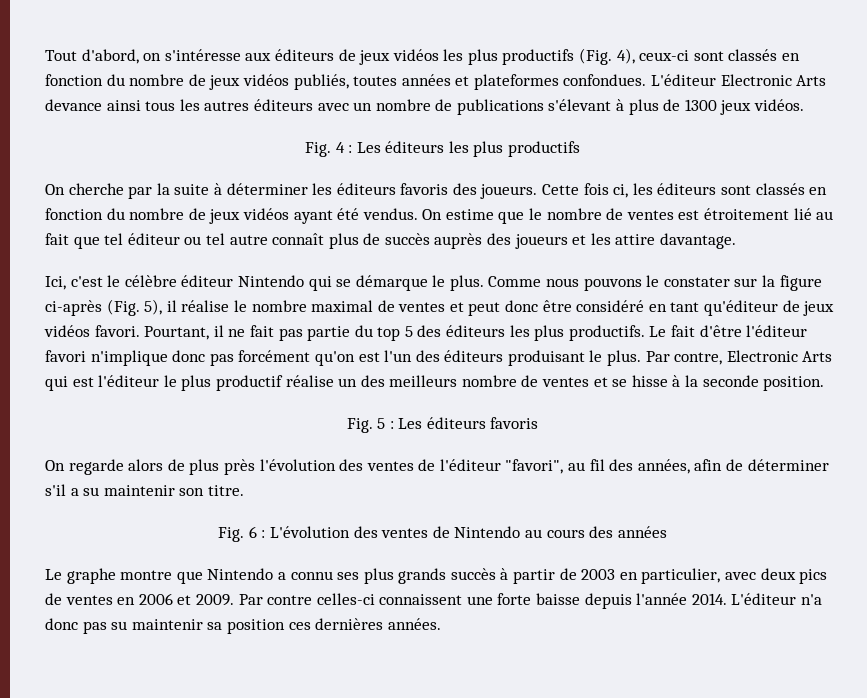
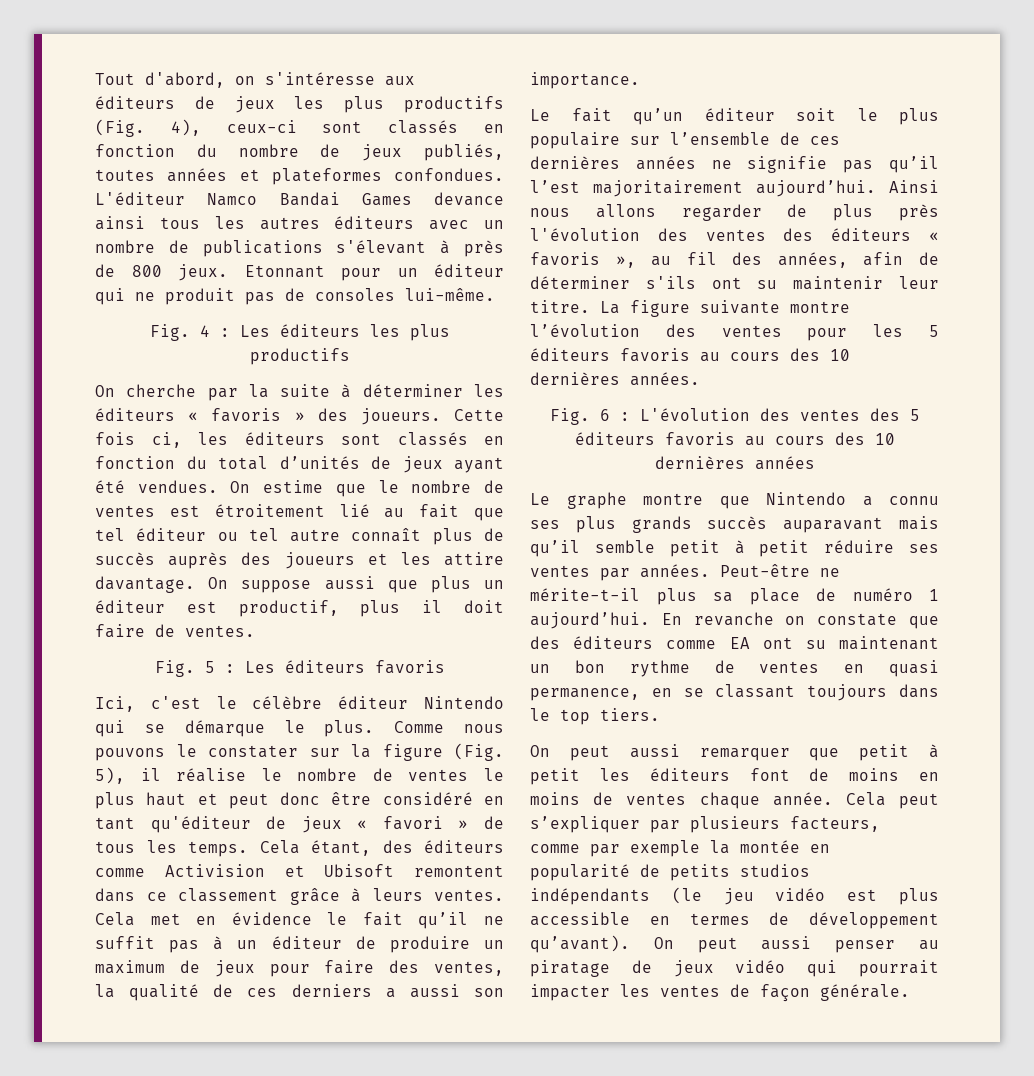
- Tout d'abord, on s'intéresse aux éditeurs de jeux vidéos les plus productifs (Fig. 4), ceux-ci sont classés en fonction du nombre de jeux vidéos publiés, toutes années et plateformes confondues.
+ Tout d'abord, on s'intéresse aux éditeurs de jeux les plus productifs (Fig. 4), ceux-ci sont classés en fonction du nombre de jeux publiés, toutes années et plateformes confondues.
- L'éditeur Electronic Arts devance ainsi tous les autres éditeurs avec un nombre de publications s'élevant à plus de 1300 jeux vidéos.
+ L'éditeur Namco Bandai Games devance ainsi tous les autres éditeurs avec un nombre de publications s'élevant à près de 800 jeux. Etonnant pour un éditeur qui ne produit pas de consoles lui-même.
- On cherche par la suite à déterminer les éditeurs favoris des joueurs.
+ On cherche par la suite à déterminer les éditeurs « favoris » des joueurs.
- Cette fois ci, les éditeurs sont classés en fonction du nombre de jeux vidéos ayant été vendus.
+ Cette fois ci, les éditeurs sont classés en fonction du total d’unités de jeux ayant été vendues.
+ On suppose aussi que plus un éditeur est productif, plus il doit faire de ventes.
+ Fig. 5 : Les éditeurs favoris
- Comme nous pouvons le constater sur la figure ci-après (Fig. 5), il réalise le nombre maximal de ventes et peut donc être considéré en tant qu'éditeur de jeux vidéos favori. Pourtant, il ne fait pas partie du top 5 des éditeurs les plus productifs. Le fait d'être l'éditeur favori n'implique donc pas forcément qu'on est l'un des éditeurs produisant le plus. Par contre, Electronic Arts qui est l'éditeur le plus productif réalise un des meilleurs nombre de ventes et se hisse à la seconde position.
- Fig. 5 : Les éditeurs favoris
- On regarde alors de plus près l'évolution des ventes de l'éditeur "favori", au fil des années, afin de déterminer s'il a su maintenir son titre.
+ Comme nous pouvons le constater sur la figure (Fig. 5), il réalise le nombre de ventes le plus haut et peut donc être considéré en tant qu'éditeur de jeux « favori » de tous les temps. Cela étant, des éditeurs comme Activision et Ubisoft remontent dans ce classement grâce à leurs ventes. Cela met en évidence le fait qu’il ne suffit pas à un éditeur de produire un maximum de jeux pour faire des ventes, la qualité de ces derniers a aussi son importance.
+ Le fait qu’un éditeur soit le plus populaire sur l’ensemble de ces dernières années ne signifie pas qu’il l’est majoritairement aujourd’hui. Ainsi nous allons regarder de plus près l'évolution des ventes des éditeurs « favoris », au fil des années, afin de déterminer s'ils ont su maintenir leur titre. La figure suivante montre l’évolution des ventes pour les 5 éditeurs favoris au cours des 10 dernières années.
- Fig. 6 : L'évolution des ventes de Nintendo au cours des années
+ Fig. 6 : L'évolution des ventes des 5 éditeurs favoris au cours des 10 dernières années
- Le graphe montre que Nintendo a connu ses plus grands succès à partir de 2003 en particulier, avec deux pics de ventes en 2006 et 2009. Par contre celles-ci connaissent une forte baisse depuis l'année 2014. L'éditeur n'a donc pas su maintenir sa position ces dernières années.
+ Le graphe montre que Nintendo a connu ses plus grands succès auparavant mais qu’il semble petit à petit réduire ses ventes par années. Peut-être ne mérite-t-il plus sa place de numéro 1 aujourd’hui. En revanche on constate que des éditeurs comme EA ont su maintenant un bon rythme de ventes en quasi permanence, en se classant toujours dans le top tiers.
+ On peut aussi remarquer que petit à petit les éditeurs font de moins en moins de ventes chaque année. Cela peut s’expliquer par plusieurs facteurs, comme par exemple la montée en popularité de petits studios indépendants (le jeu vidéo est plus accessible en termes de développement qu’avant). On peut aussi penser au piratage de jeux vidéo qui pourrait impacter les ventes de façon générale.

